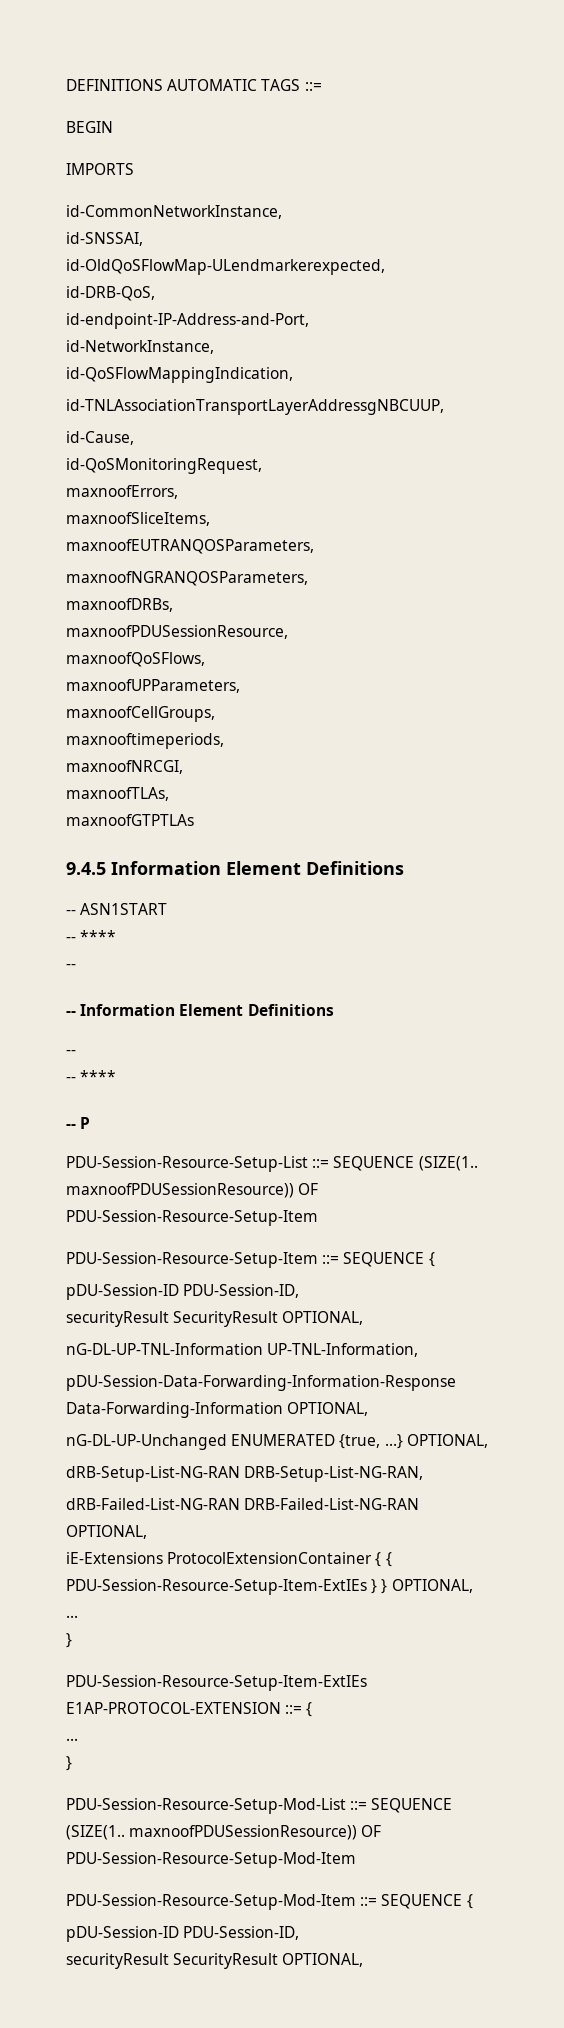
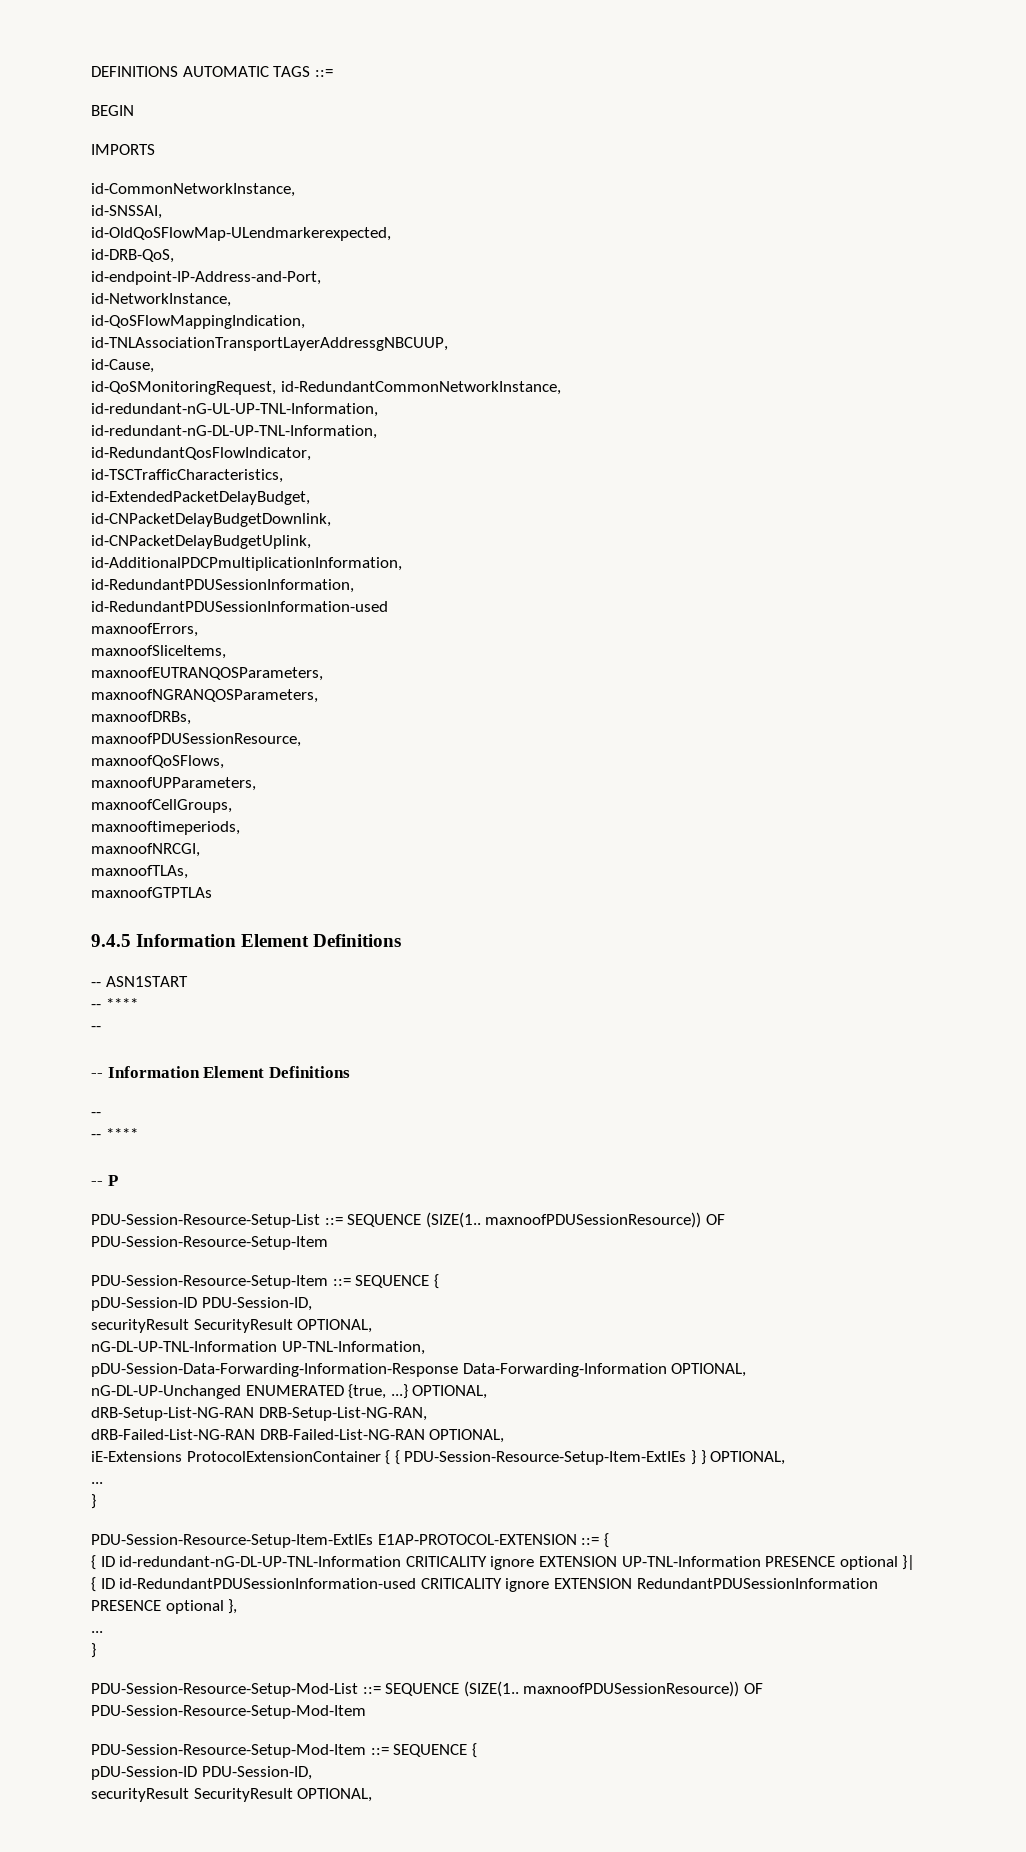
- id-QoSMonitoringRequest,
+ id-QoSMonitoringRequest, id-RedundantCommonNetworkInstance,
+ id-redundant-nG-UL-UP-TNL-Information,
+ id-redundant-nG-DL-UP-TNL-Information,
+ id-RedundantQosFlowIndicator,
+ id-TSCTrafficCharacteristics,
+ id-ExtendedPacketDelayBudget,
+ id-CNPacketDelayBudgetDownlink,
+ id-CNPacketDelayBudgetUplink,
+ id-AdditionalPDCPmultiplicationInformation,
+ id-RedundantPDUSessionInformation,
+ id-RedundantPDUSessionInformation-used
+ { ID id-redundant-nG-DL-UP-TNL-Information CRITICALITY ignore EXTENSION UP-TNL-Information PRESENCE optional }|
+ { ID id-RedundantPDUSessionInformation-used CRITICALITY ignore EXTENSION RedundantPDUSessionInformation PRESENCE optional },

